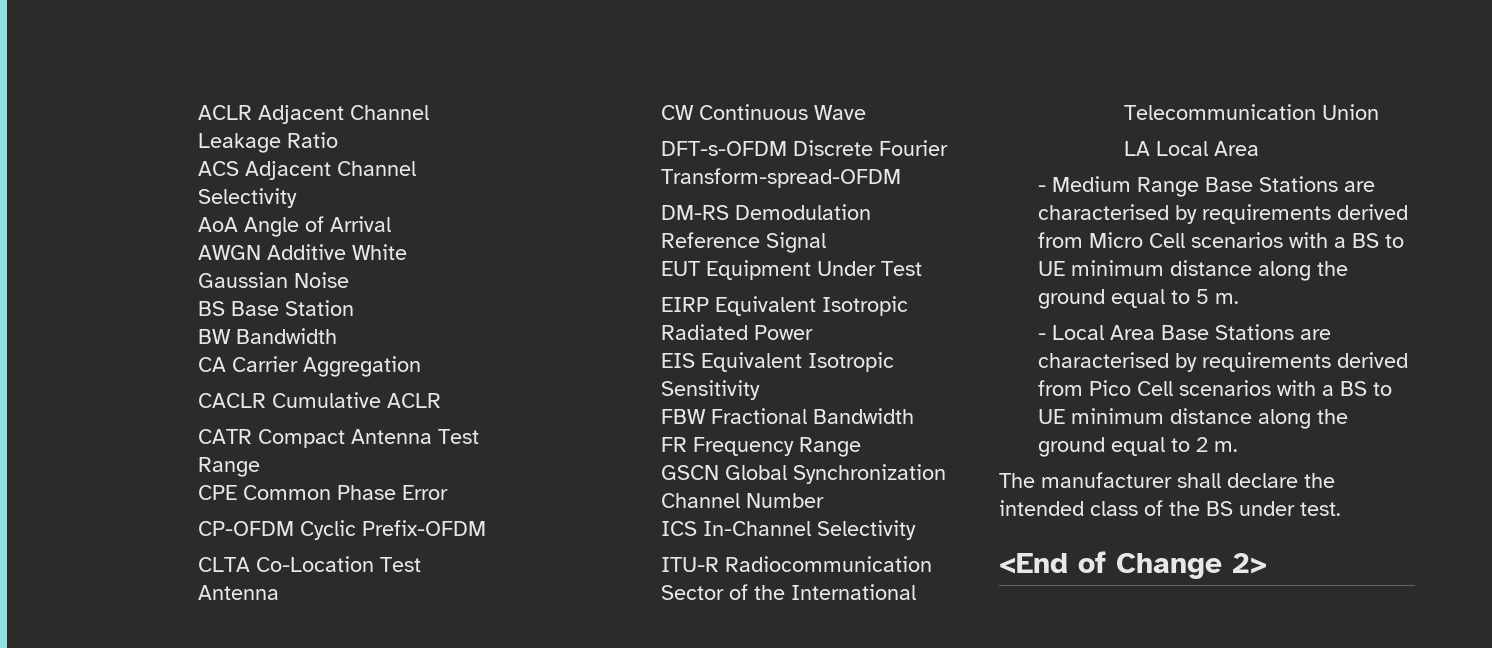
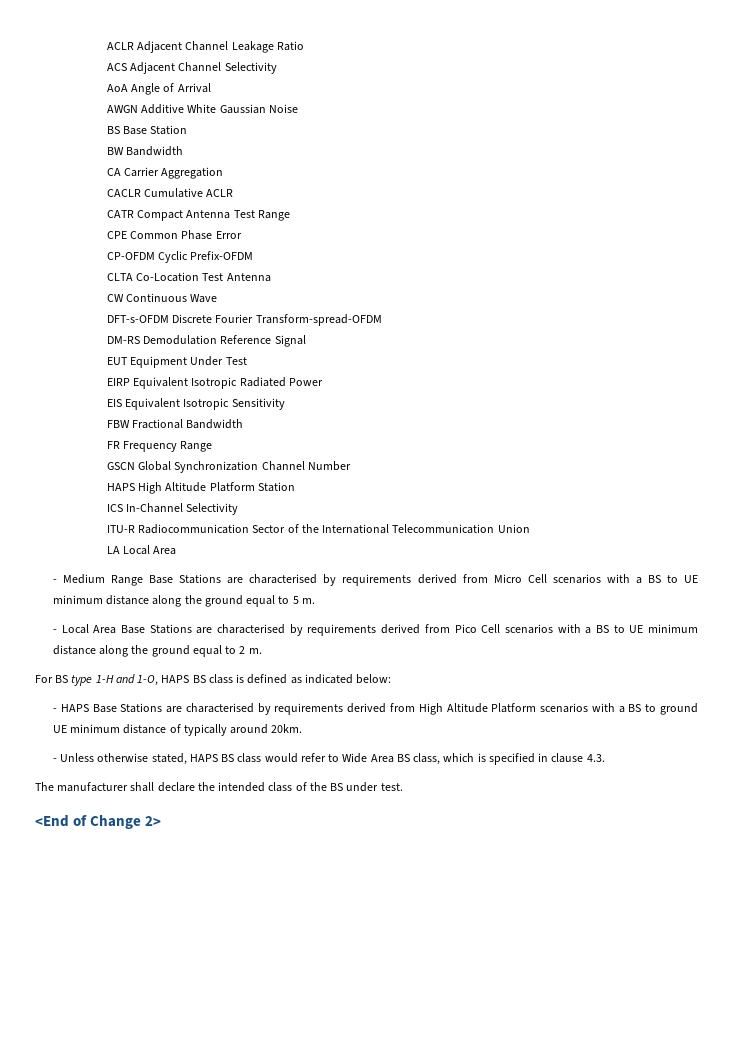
+ HAPS High Altitude Platform Station
+ For BS type 1-H and 1-O, HAPS BS class is defined as indicated below:
+ - HAPS Base Stations are characterised by requirements derived from High Altitude Platform scenarios with a BS to ground UE minimum distance of typically around 20km.
+ - Unless otherwise stated, HAPS BS class would refer to Wide Area BS class, which is specified in clause 4.3.

